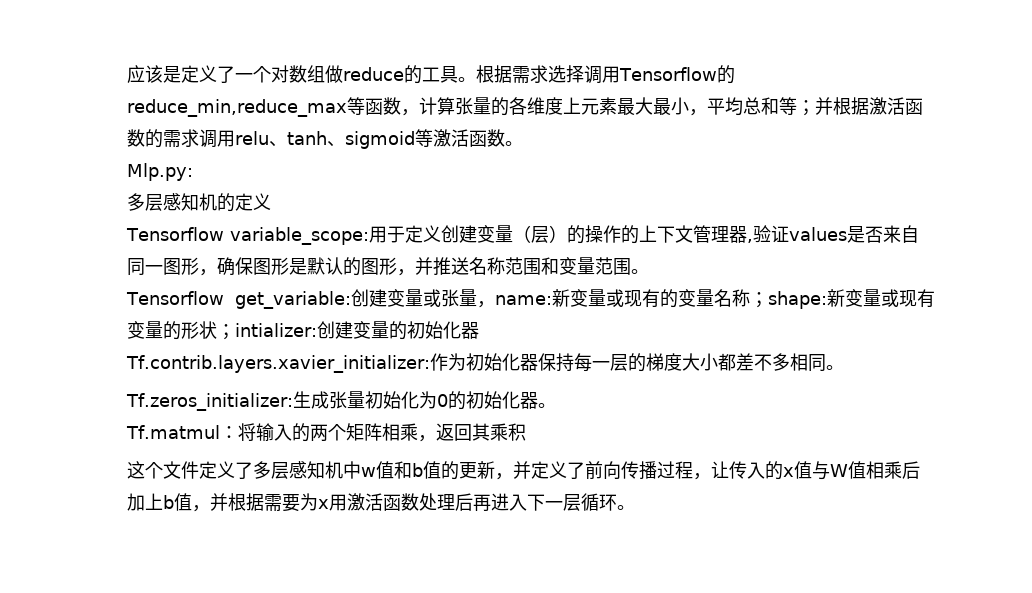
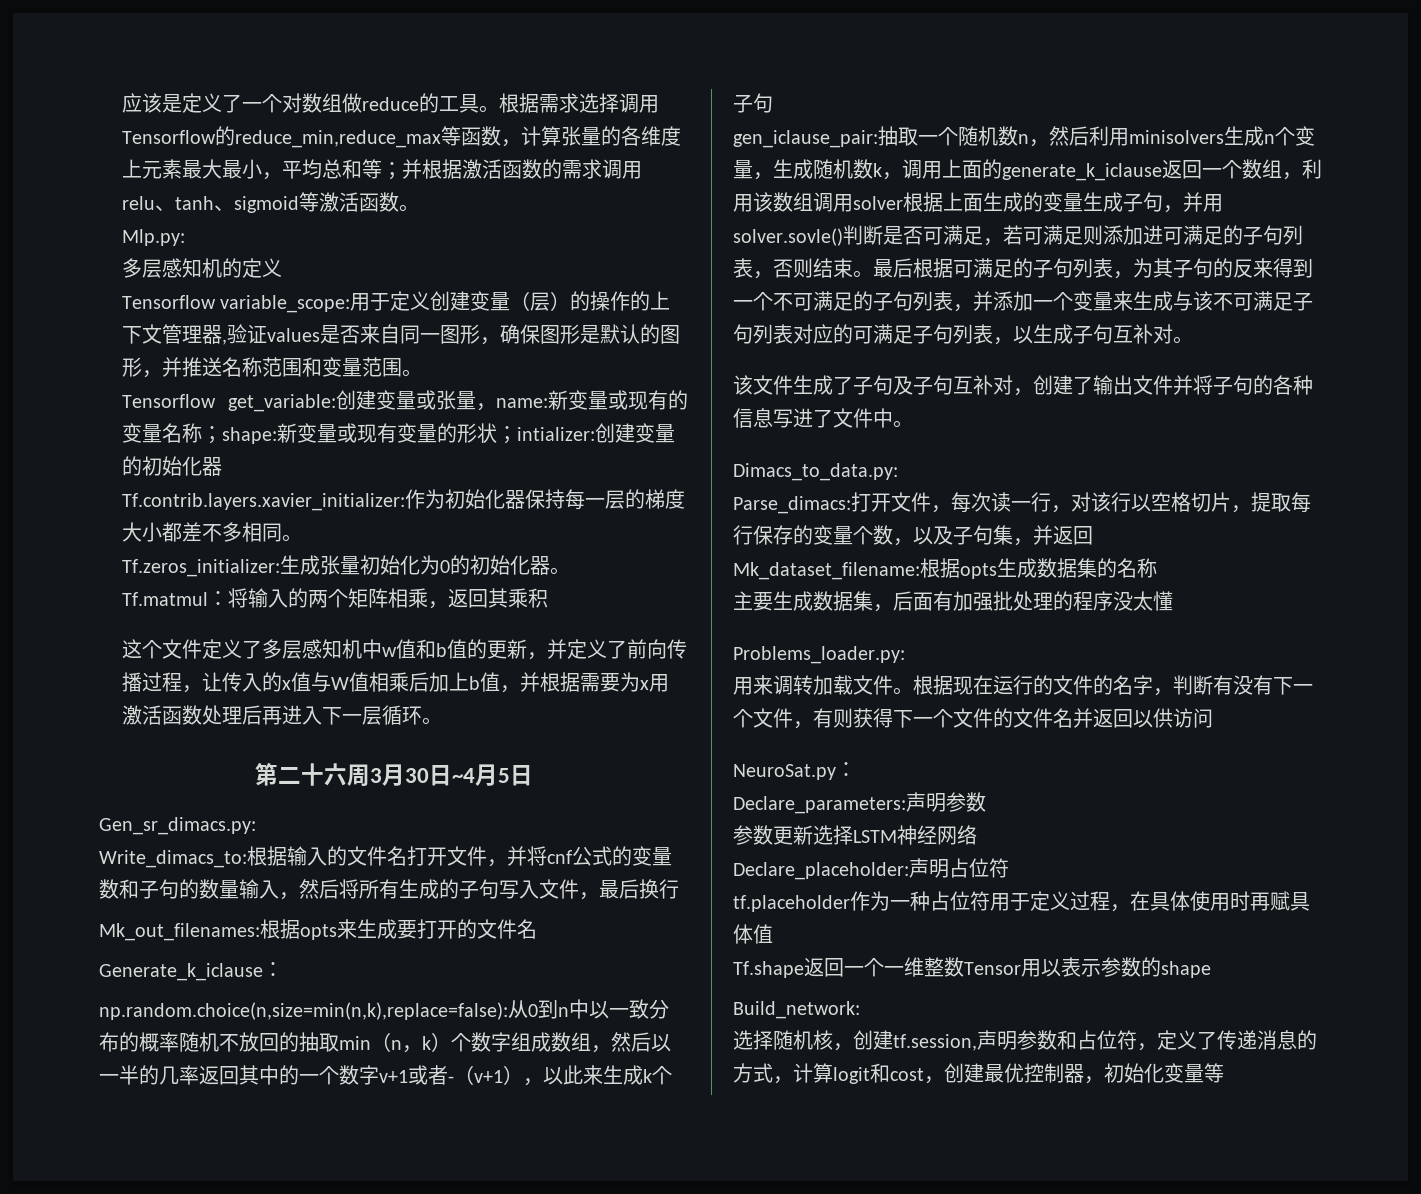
+ 第二十六周3月30日~4月5日
+ Gen_sr_dimacs.py:
+ Write_dimacs_to:根据输入的文件名打开文件，并将cnf公式的变量数和子句的数量输入，然后将所有生成的子句写入文件，最后换行
+ Mk_out_filenames:根据opts来生成要打开的文件名
+ Generate_k_iclause：
+ np.random.choice(n,size=min(n,k),replace=false):从0到n中以一致分布的概率随机不放回的抽取min（n，k）个数字组成数组，然后以一半的几率返回其中的一个数字v+1或者-（v+1），以此来生成k个子句
+ gen_iclause_pair:抽取一个随机数n，然后利用minisolvers生成n个变量，生成随机数k，调用上面的generate_k_iclause返回一个数组，利用该数组调用solver根据上面生成的变量生成子句，并用solver.sovle()判断是否可满足，若可满足则添加进可满足的子句列表，否则结束。最后根据可满足的子句列表，为其子句的反来得到一个不可满足的子句列表，并添加一个变量来生成与该不可满足子句列表对应的可满足子句列表，以生成子句互补对。
+ 该文件生成了子句及子句互补对，创建了输出文件并将子句的各种信息写进了文件中。
+ Dimacs_to_data.py:
+ Parse_dimacs:打开文件，每次读一行，对该行以空格切片，提取每行保存的变量个数，以及子句集，并返回
+ Mk_dataset_filename:根据opts生成数据集的名称
+ 主要生成数据集，后面有加强批处理的程序没太懂
+ Problems_loader.py:
+ 用来调转加载文件。根据现在运行的文件的名字，判断有没有下一个文件，有则获得下一个文件的文件名并返回以供访问
+ NeuroSat.py：
+ Declare_parameters:声明参数
+ 参数更新选择LSTM神经网络
+ Declare_placeholder:声明占位符
+ tf.placeholder作为一种占位符用于定义过程，在具体使用时再赋具体值
+ Tf.shape返回一个一维整数Tensor用以表示参数的shape
+ Build_network:
+ 选择随机核，创建tf.session,声明参数和占位符，定义了传递消息的方式，计算logit和cost，创建最优控制器，初始化变量等

